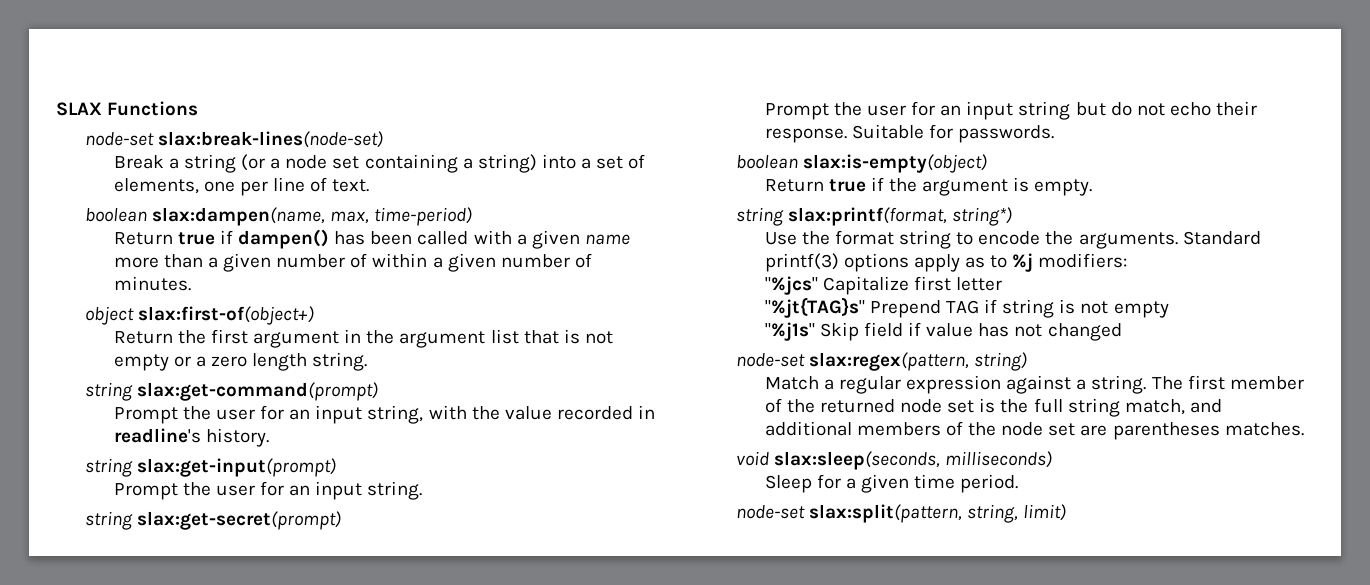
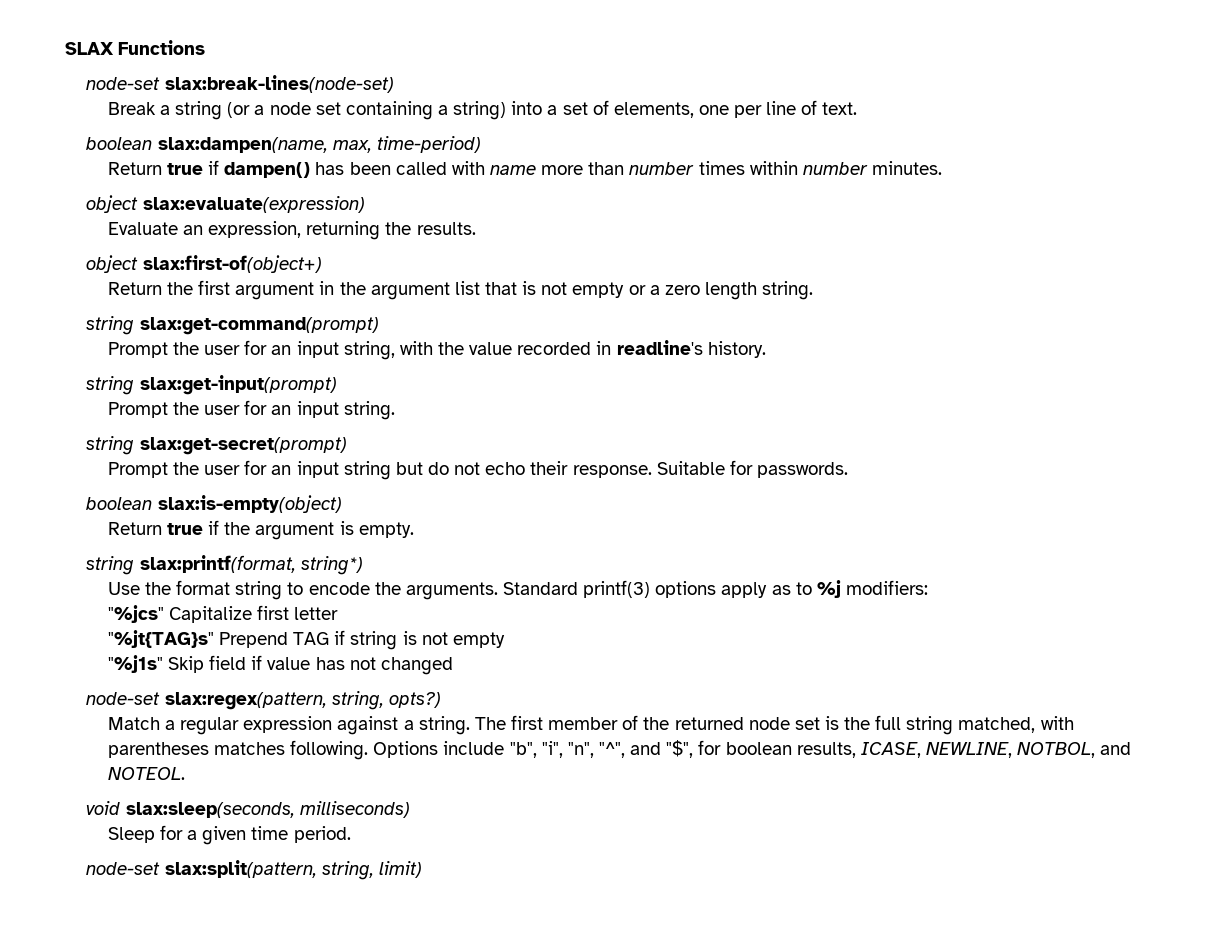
- Return true if dampen() has been called with a given name more than a given number of within a given number of minutes.
+ Return true if dampen() has been called with name more than number times within number minutes.
+ object slax:evaluate(expression)
+ Evaluate an expression, returning the results.
- node-set slax:regex(pattern, string)
+ node-set slax:regex(pattern, string, opts?)
- The first member of the returned node set is the full string match, and additional members of the node set are parentheses matches.
+ The first member of the returned node set is the full string matched, with parentheses matches following. Options include "b", "i", "n", "^", and "$", for boolean results, ICASE, NEWLINE, NOTBOL, and NOTEOL.

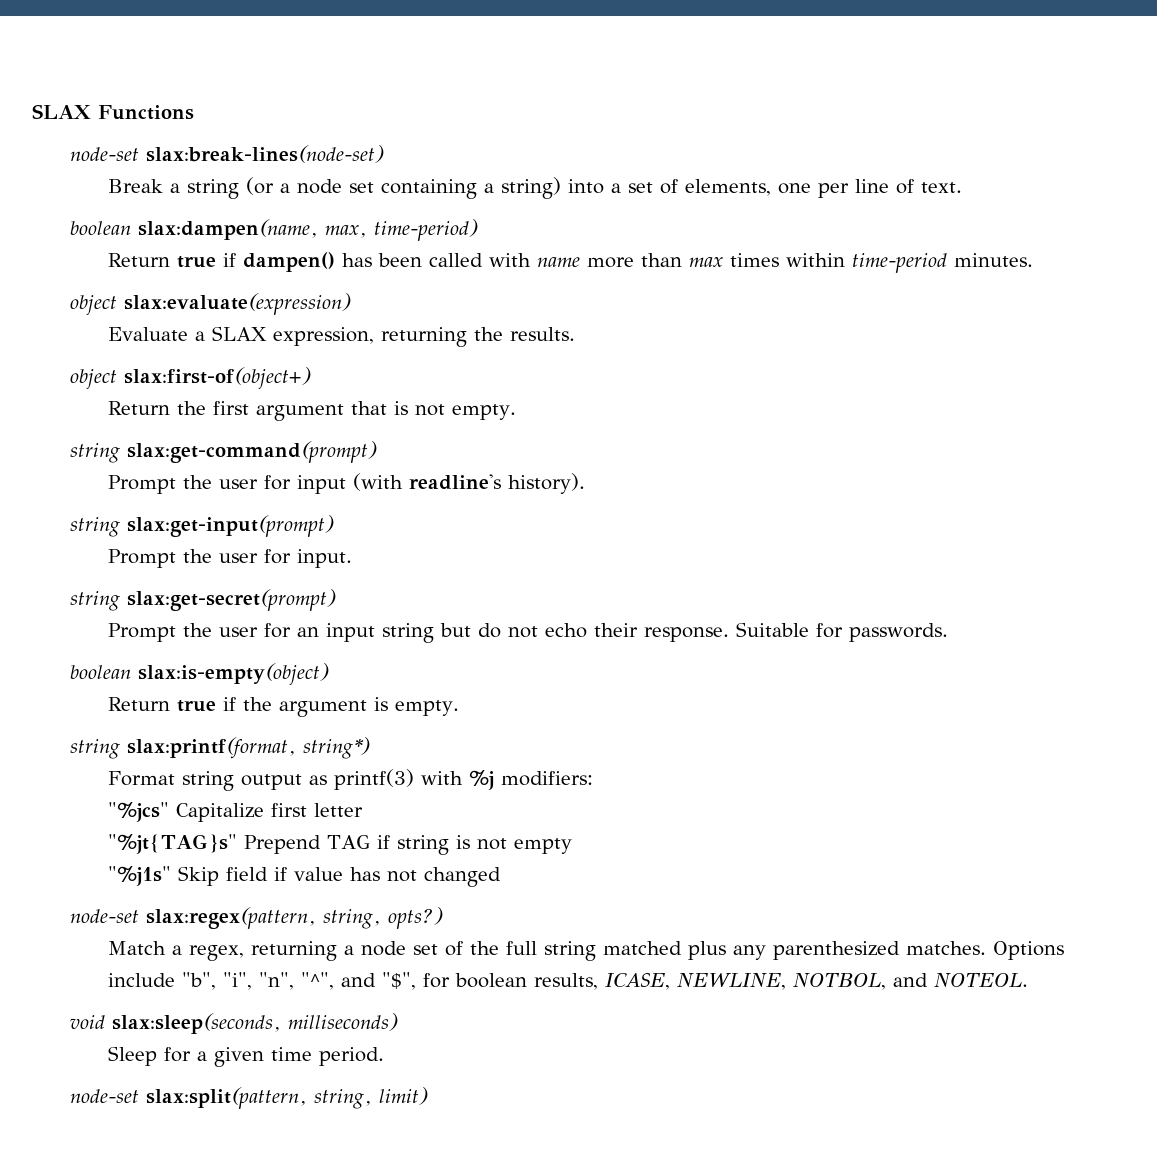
- Return true if dampen() has been called with name more than number times within number minutes.
+ Return true if dampen() has been called with name more than max times within time-period minutes.
- Evaluate an expression, returning the results.
+ Evaluate a SLAX expression, returning the results.
- Return the first argument in the argument list that is not empty or a zero length string.
+ Return the first argument that is not empty.
- Prompt the user for an input string, with the value recorded in readline's history.
+ Prompt the user for input (with readline's history).
- Prompt the user for an input string.
+ Prompt the user for input.
- Use the format string to encode the arguments. Standard printf(3) options apply as to %j modifiers:
+ Format string output as printf(3) with %j modifiers:
- Match a regular expression against a string. The first member of the returned node set is the full string matched, with parentheses matches following.
+ Match a regex, returning a node set of the full string matched plus any parenthesized matches.

